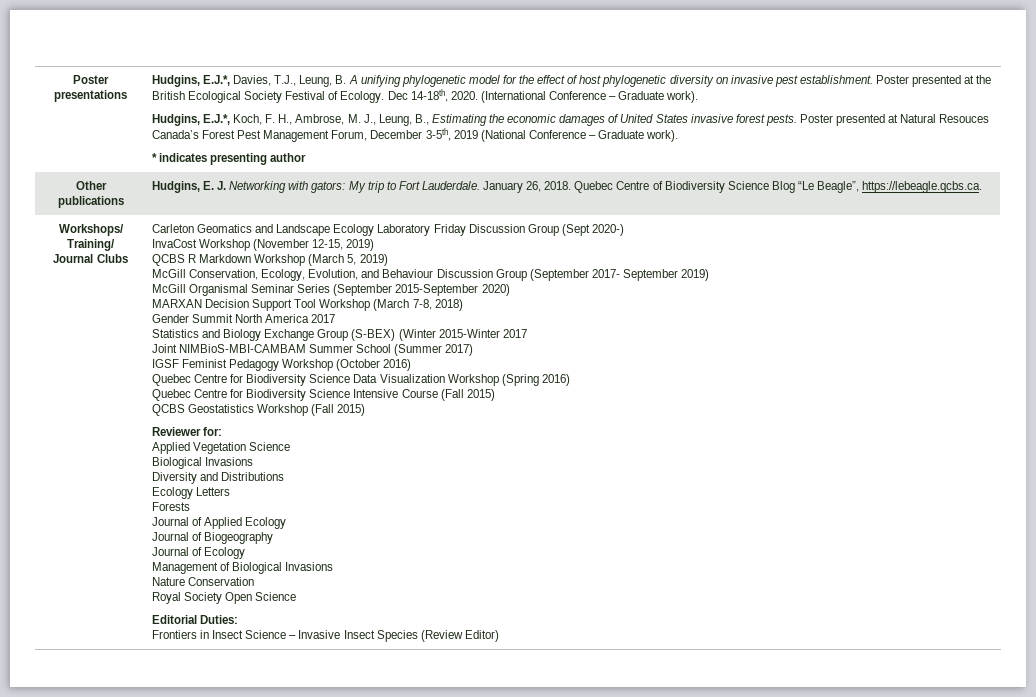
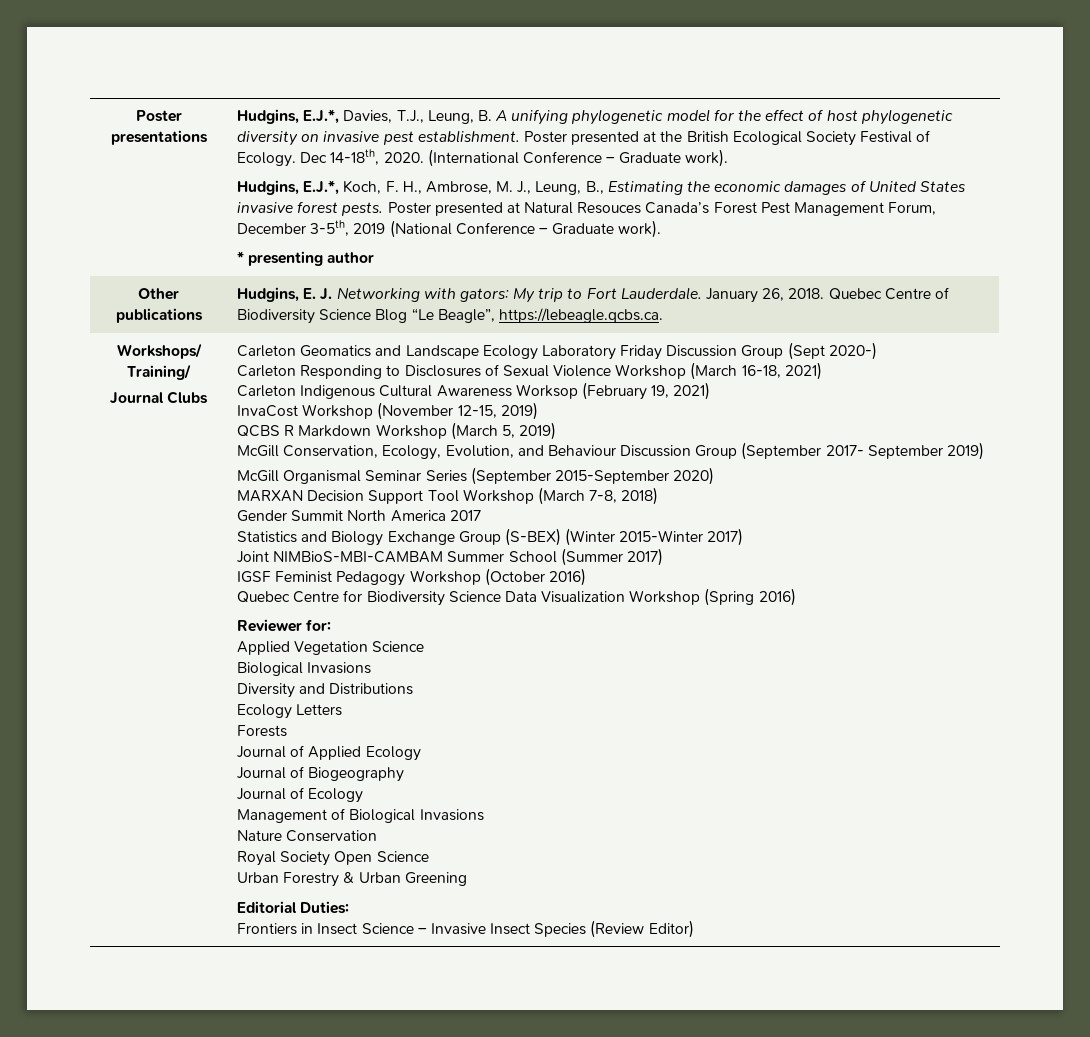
- * indicates presenting author
+ * presenting author
+ Carleton Responding to Disclosures of Sexual Violence Workshop (March 16-18, 2021)
+ Carleton Indigenous Cultural Awareness Worksop (February 19, 2021)
- Statistics and Biology Exchange Group (S-BEX) (Winter 2015-Winter 2017
+ Statistics and Biology Exchange Group (S-BEX) (Winter 2015-Winter 2017)
- Quebec Centre for Biodiversity Science Intensive Course (Fall 2015)
- QCBS Geostatistics Workshop (Fall 2015)
+ Urban Forestry & Urban Greening

